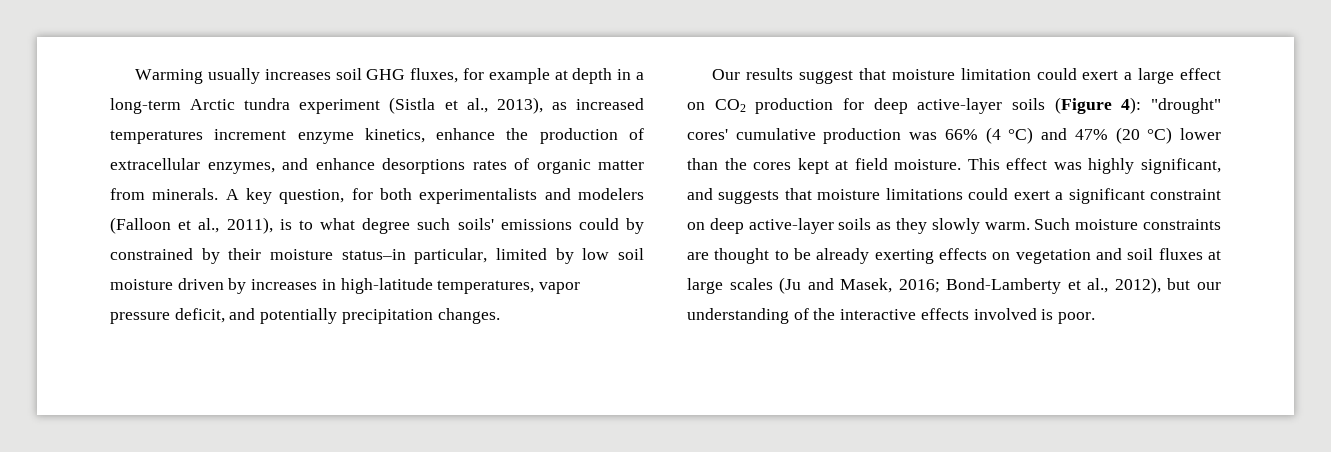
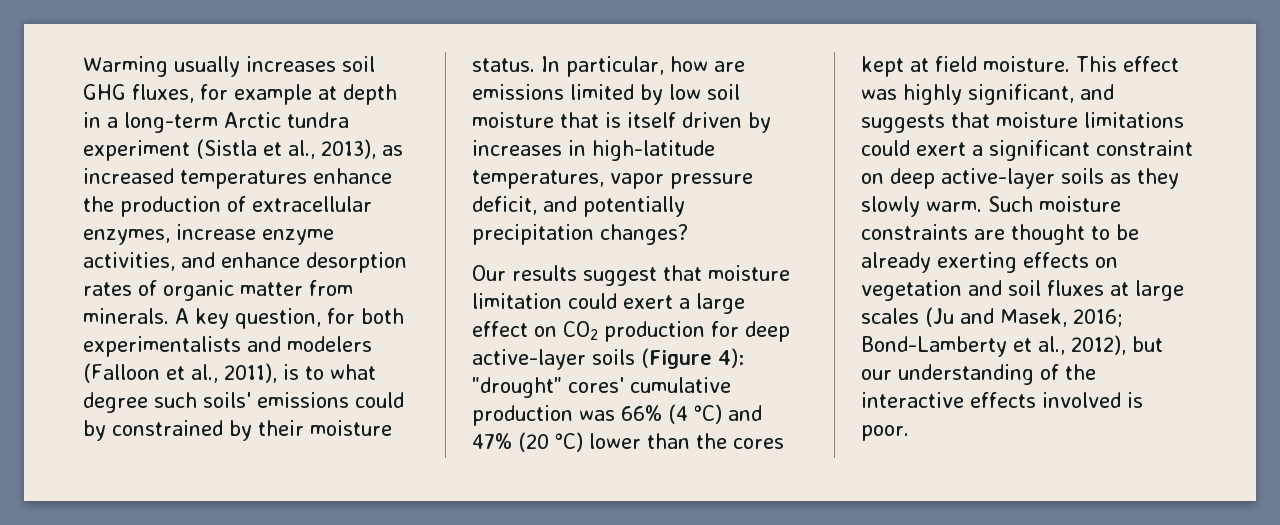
- Warming usually increases soil GHG fluxes, for example at depth in a long-term Arctic tundra experiment (Sistla et al., 2013), as increased temperatures increment enzyme kinetics, enhance the production of extracellular enzymes, and enhance desorptions rates of organic matter from minerals.
+ Warming usually increases soil GHG fluxes, for example at depth in a long-term Arctic tundra experiment (Sistla et al., 2013), as increased temperatures enhance the production of extracellular enzymes, increase enzyme activities, and enhance desorption rates of organic matter from minerals.
- A key question, for both experimentalists and modelers (Falloon et al., 2011), is to what degree such soils' emissions could by constrained by their moisture status–in particular, limited by low soil moisture driven by increases in high-latitude temperatures, vapor pressure deficit, and potentially precipitation changes.
+ A key question, for both experimentalists and modelers (Falloon et al., 2011), is to what degree such soils' emissions could by constrained by their moisture status. In particular, how are emissions limited by low soil moisture that is itself driven by increases in high-latitude temperatures, vapor pressure deficit, and potentially precipitation changes?

